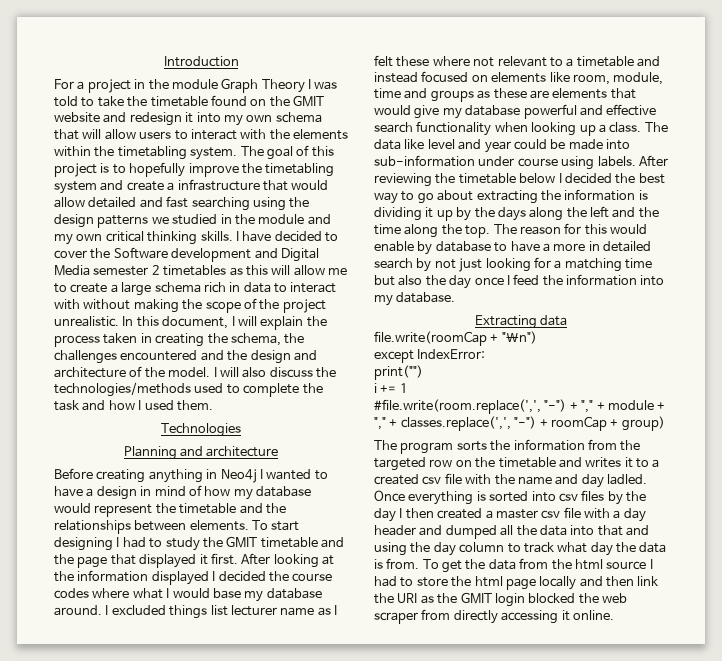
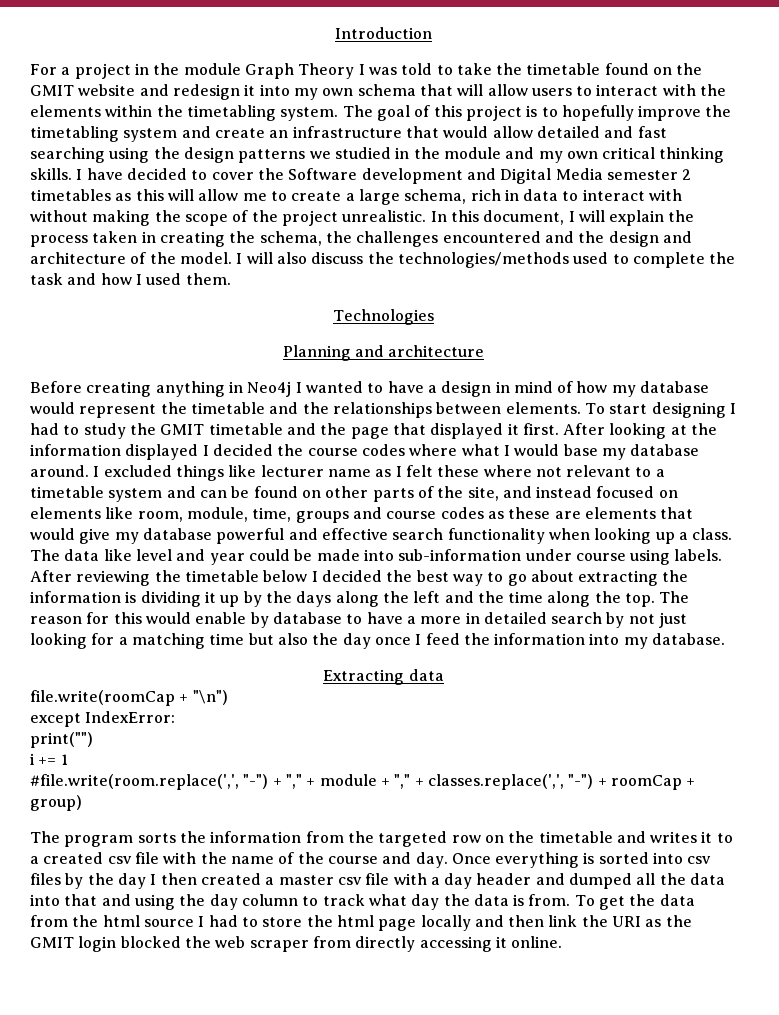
- The goal of this project is to hopefully improve the timetabling system and create a infrastructure that would allow detailed and fast searching using the design patterns we studied in the module and my own critical thinking skills.
+ The goal of this project is to hopefully improve the timetabling system and create an infrastructure that would allow detailed and fast searching using the design patterns we studied in the module and my own critical thinking skills.
- I have decided to cover the Software development and Digital Media semester 2 timetables as this will allow me to create a large schema rich in data to interact with without making the scope of the project unrealistic.
+ I have decided to cover the Software development and Digital Media semester 2 timetables as this will allow me to create a large schema, rich in data to interact with without making the scope of the project unrealistic.
- I excluded things list lecturer name as I felt these where not relevant to a timetable and instead focused on elements like room, module, time and groups as these are elements that would give my database powerful and effective search functionality when looking up a class.
+ I excluded things like lecturer name as I felt these where not relevant to a timetable system and can be found on other parts of the site, and instead focused on elements like room, module, time, groups and course codes as these are elements that would give my database powerful and effective search functionality when looking up a class.
- The program sorts the information from the targeted row on the timetable and writes it to a created csv file with the name and day ladled.
+ The program sorts the information from the targeted row on the timetable and writes it to a created csv file with the name of the course and day.

